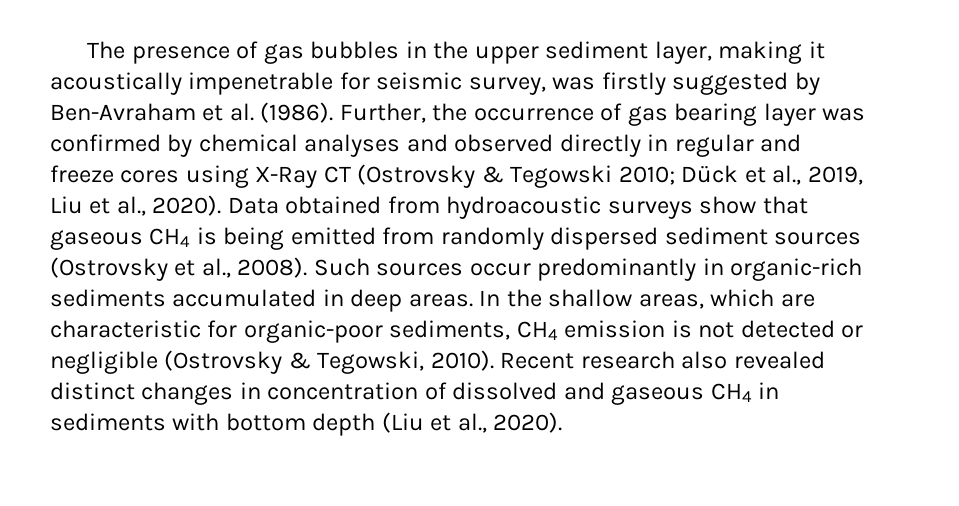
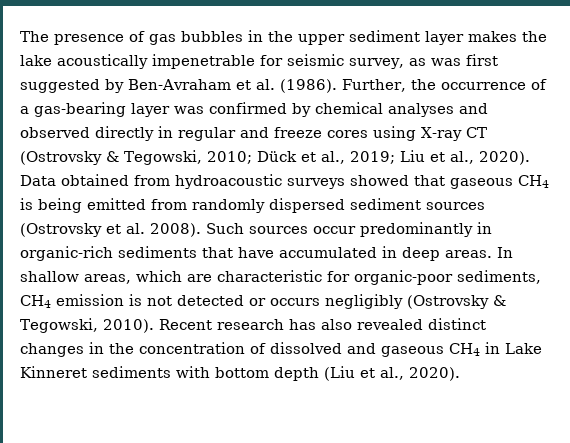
- The presence of gas bubbles in the upper sediment layer, making it acoustically impenetrable for seismic survey, was firstly suggested by Ben-Avraham et al. (1986).
+ The presence of gas bubbles in the upper sediment layer makes the lake acoustically impenetrable for seismic survey, as was first suggested by Ben-Avraham et al. (1986).
- Further, the occurrence of gas bearing layer was confirmed by chemical analyses and observed directly in regular and freeze cores using X-Ray CT (Ostrovsky & Tegowski 2010; Dück et al., 2019, Liu et al., 2020).
+ Further, the occurrence of a gas-bearing layer was confirmed by chemical analyses and observed directly in regular and freeze cores using X-ray CT (Ostrovsky & Tegowski, 2010; Dück et al., 2019; Liu et al., 2020).
- Data obtained from hydroacoustic surveys show that gaseous CH4 is being emitted from randomly dispersed sediment sources (Ostrovsky et al., 2008).
+ Data obtained from hydroacoustic surveys showed that gaseous CH4 is being emitted from randomly dispersed sediment sources (Ostrovsky et al. 2008).
- Such sources occur predominantly in organic-rich sediments accumulated in deep areas.
+ Such sources occur predominantly in organic-rich sediments that have accumulated in deep areas.
- In the shallow areas, which are characteristic for organic-poor sediments, CH4 emission is not detected or negligible (Ostrovsky & Tegowski, 2010).
+ In shallow areas, which are characteristic for organic-poor sediments, CH4 emission is not detected or occurs negligibly (Ostrovsky & Tegowski, 2010).
- Recent research also revealed distinct changes in concentration of dissolved and gaseous CH4 in sediments with bottom depth (Liu et al., 2020).
+ Recent research has also revealed distinct changes in the concentration of dissolved and gaseous CH4 in Lake Kinneret sediments with bottom depth (Liu et al., 2020).

